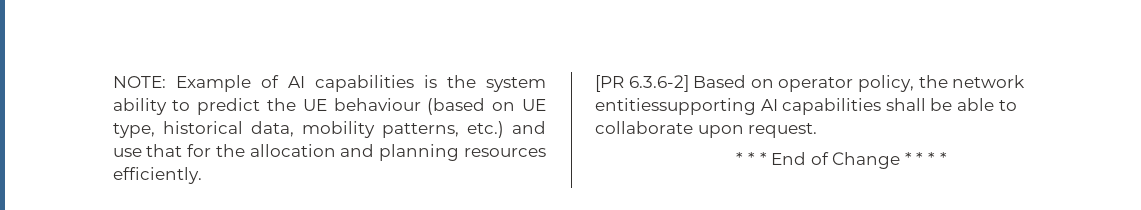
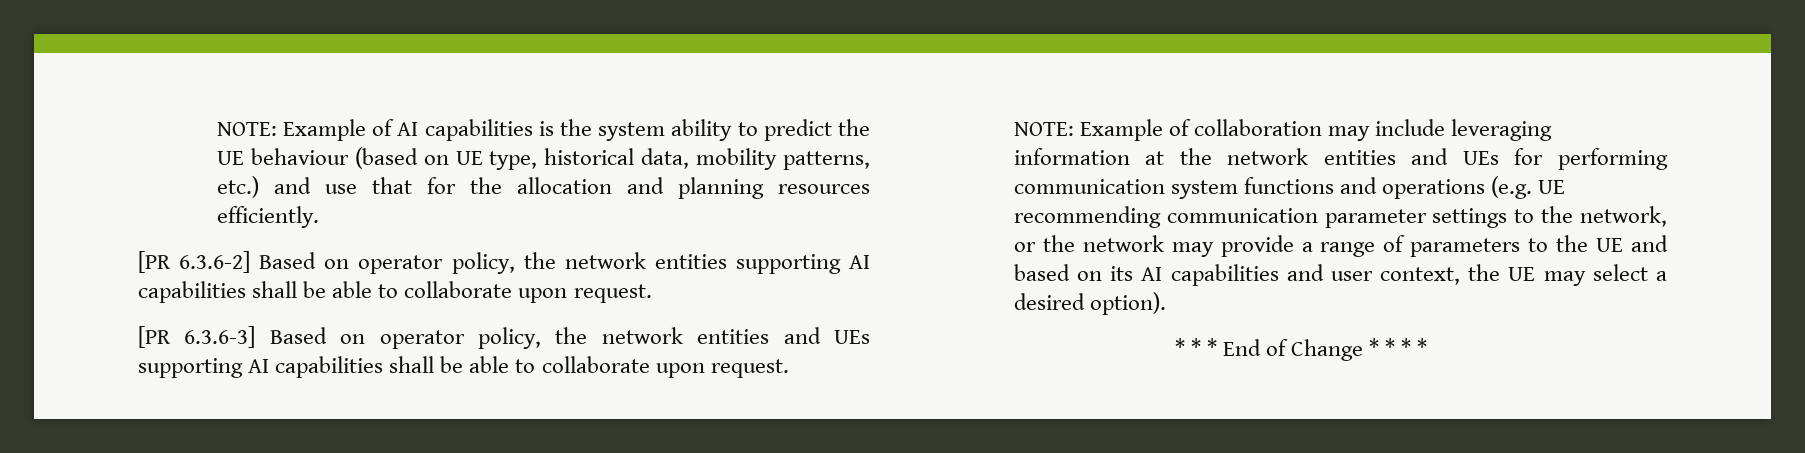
- [PR 6.3.6-2] Based on operator policy, the network entitiessupporting AI capabilities shall be able to collaborate upon request.
+ [PR 6.3.6-2] Based on operator policy, the network entities supporting AI capabilities shall be able to collaborate upon request.
+ [PR 6.3.6-3] Based on operator policy, the network entities and UEs supporting AI capabilities shall be able to collaborate upon request.
+ NOTE: Example of collaboration may include leveraging information at the network entities and UEs for performing communication system functions and operations (e.g. UE recommending communication parameter settings to the network, or the network may provide a range of parameters to the UE and based on its AI capabilities and user context, the UE may select a desired option).

